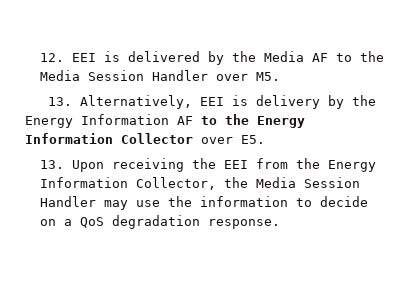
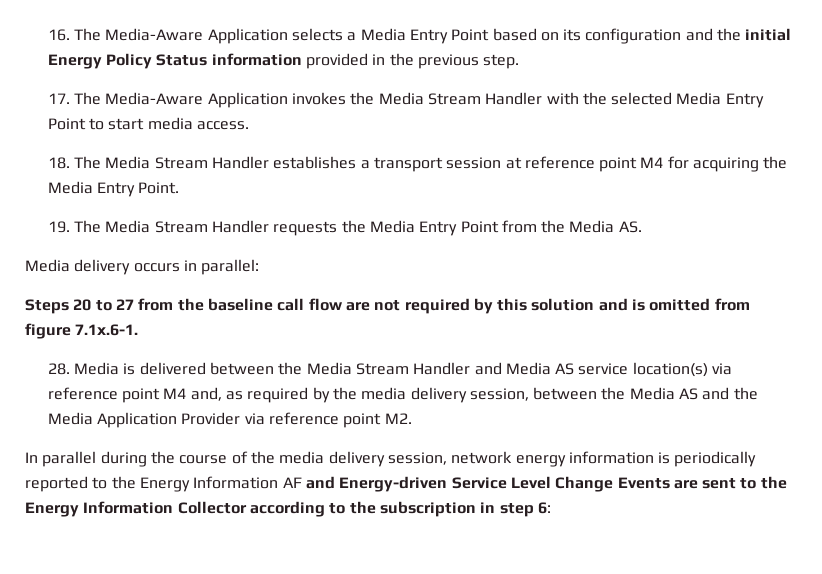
- 12. EEI is delivered by the Media AF to the Media Session Handler over M5.
- 13. Alternatively, EEI is delivery by the Energy Information AF to the Energy Information Collector over E5.
- 13. Upon receiving the EEI from the Energy Information Collector, the Media Session Handler may use the information to decide on a QoS degradation response.
+ 16. The Media-Aware Application selects a Media Entry Point based on its configuration and the initial Energy Policy Status information provided in the previous step.
+ 17. The Media-Aware Application invokes the Media Stream Handler with the selected Media Entry Point to start media access.
+ 18. The Media Stream Handler establishes a transport session at reference point M4 for acquiring the Media Entry Point.
+ 19. The Media Stream Handler requests the Media Entry Point from the Media AS.
+ Media delivery occurs in parallel:
+ Steps 20 to 27 from the baseline call flow are not required by this solution and is omitted from figure 7.1x.6-1.
+ 28. Media is delivered between the Media Stream Handler and Media AS service location(s) via reference point M4 and, as required by the media delivery session, between the Media AS and the Media Application Provider via reference point M2.
+ In parallel during the course of the media delivery session, network energy information is periodically reported to the Energy Information AF and Energy-driven Service Level Change Events are sent to the Energy Information Collector according to the subscription in step 6:

